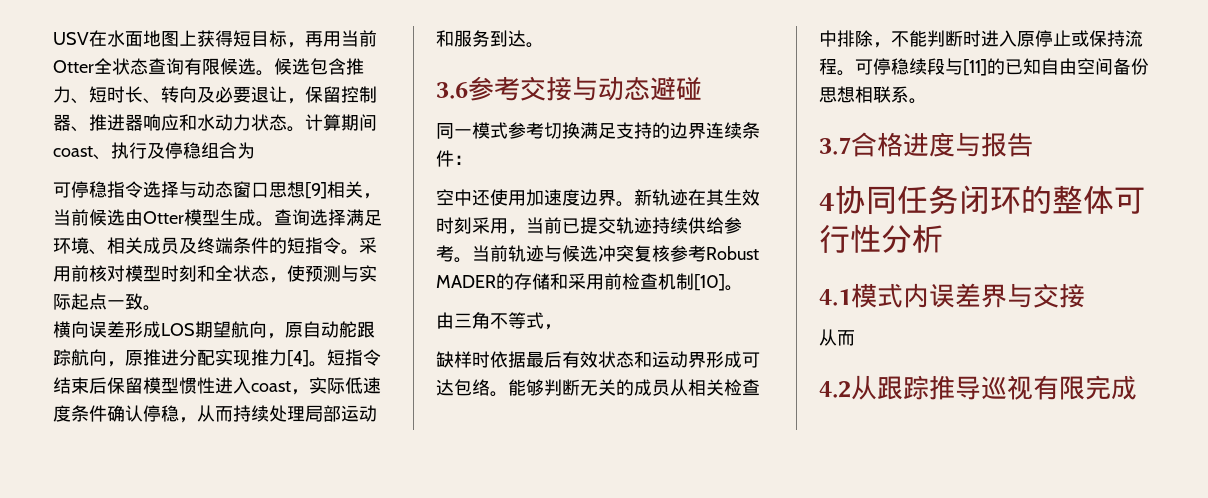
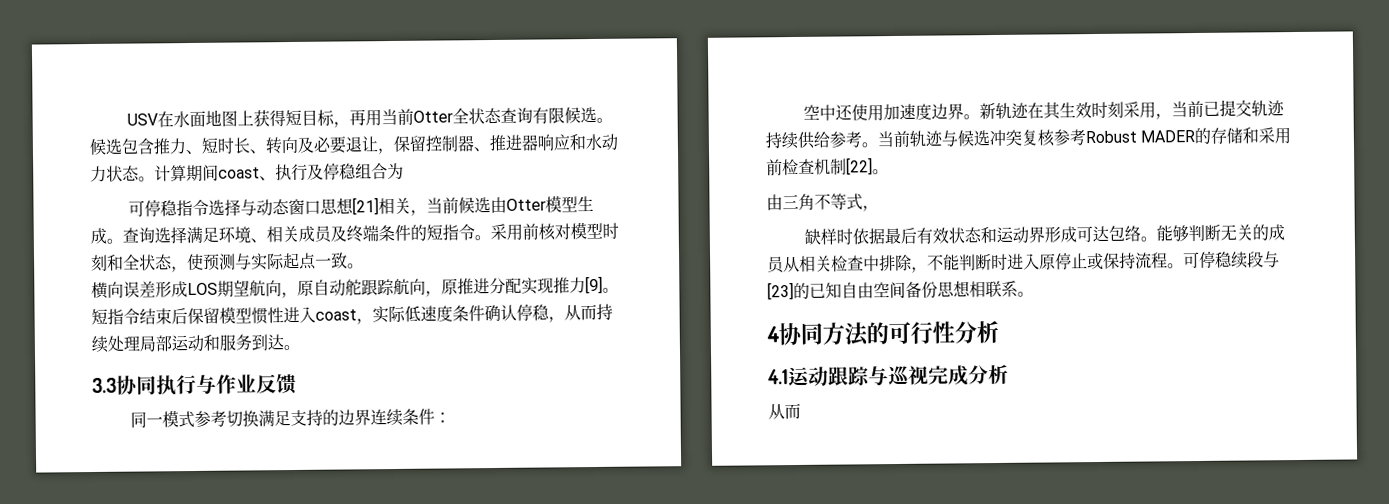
- 可停稳指令选择与动态窗口思想[9]相关，当前候选由Otter模型生成。
+ 可停稳指令选择与动态窗口思想[21]相关，当前候选由Otter模型生成。
- 横向误差形成LOS期望航向，原自动舵跟踪航向，原推进分配实现推力[4]。
+ 横向误差形成LOS期望航向，原自动舵跟踪航向，原推进分配实现推力[9]。
- 3.6参考交接与动态避碰
+ 3.3协同执行与作业反馈
- 当前轨迹与候选冲突复核参考Robust MADER的存储和采用前检查机制[10]。
+ 当前轨迹与候选冲突复核参考Robust MADER的存储和采用前检查机制[22]。
- 可停稳续段与[11]的已知自由空间备份思想相联系。
+ 可停稳续段与[23]的已知自由空间备份思想相联系。
- 3.7合格进度与报告
- 4协同任务闭环的整体可行性分析
+ 4协同方法的可行性分析
- 4.1模式内误差界与交接
+ 4.1运动跟踪与巡视完成分析
  从而
- 4.2从跟踪推导巡视有限完成

